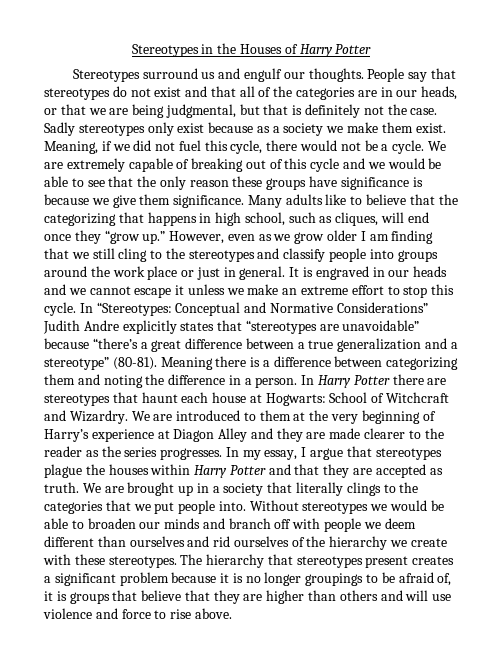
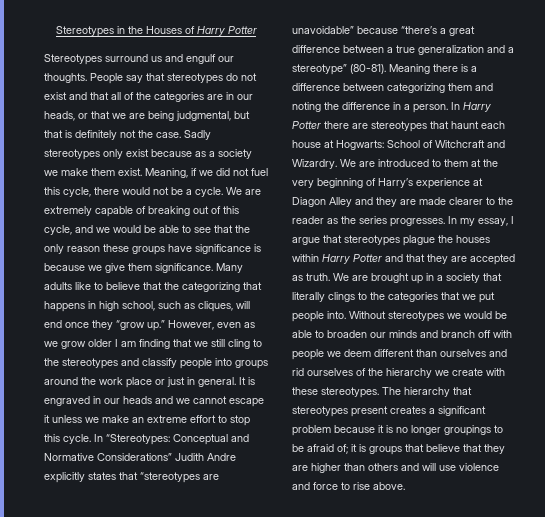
- We are extremely capable of breaking out of this cycle and we would be able to see that the only reason these groups have significance is because we give them significance.
+ We are extremely capable of breaking out of this cycle, and we would be able to see that the only reason these groups have significance is because we give them significance.
- The hierarchy that stereotypes present creates a significant problem because it is no longer groupings to be afraid of, it is groups that believe that they are higher than others and will use violence and force to rise above.
+ The hierarchy that stereotypes present creates a significant problem because it is no longer groupings to be afraid of; it is groups that believe that they are higher than others and will use violence and force to rise above.

